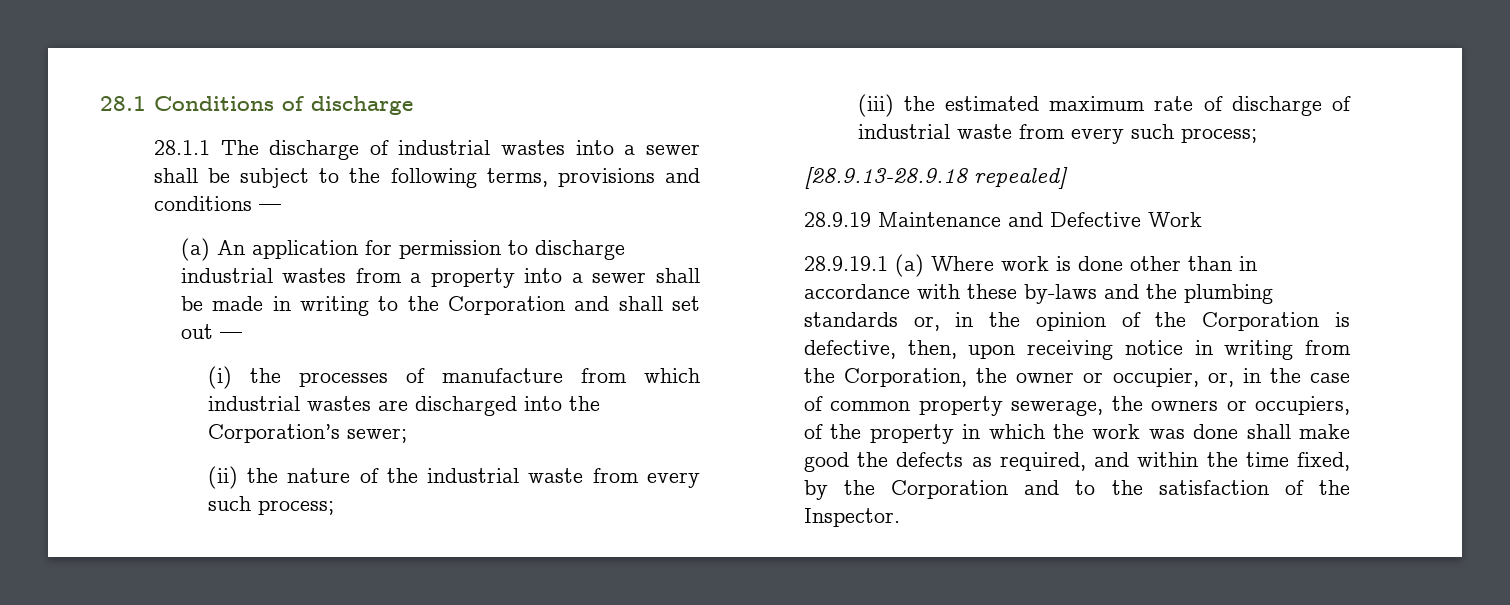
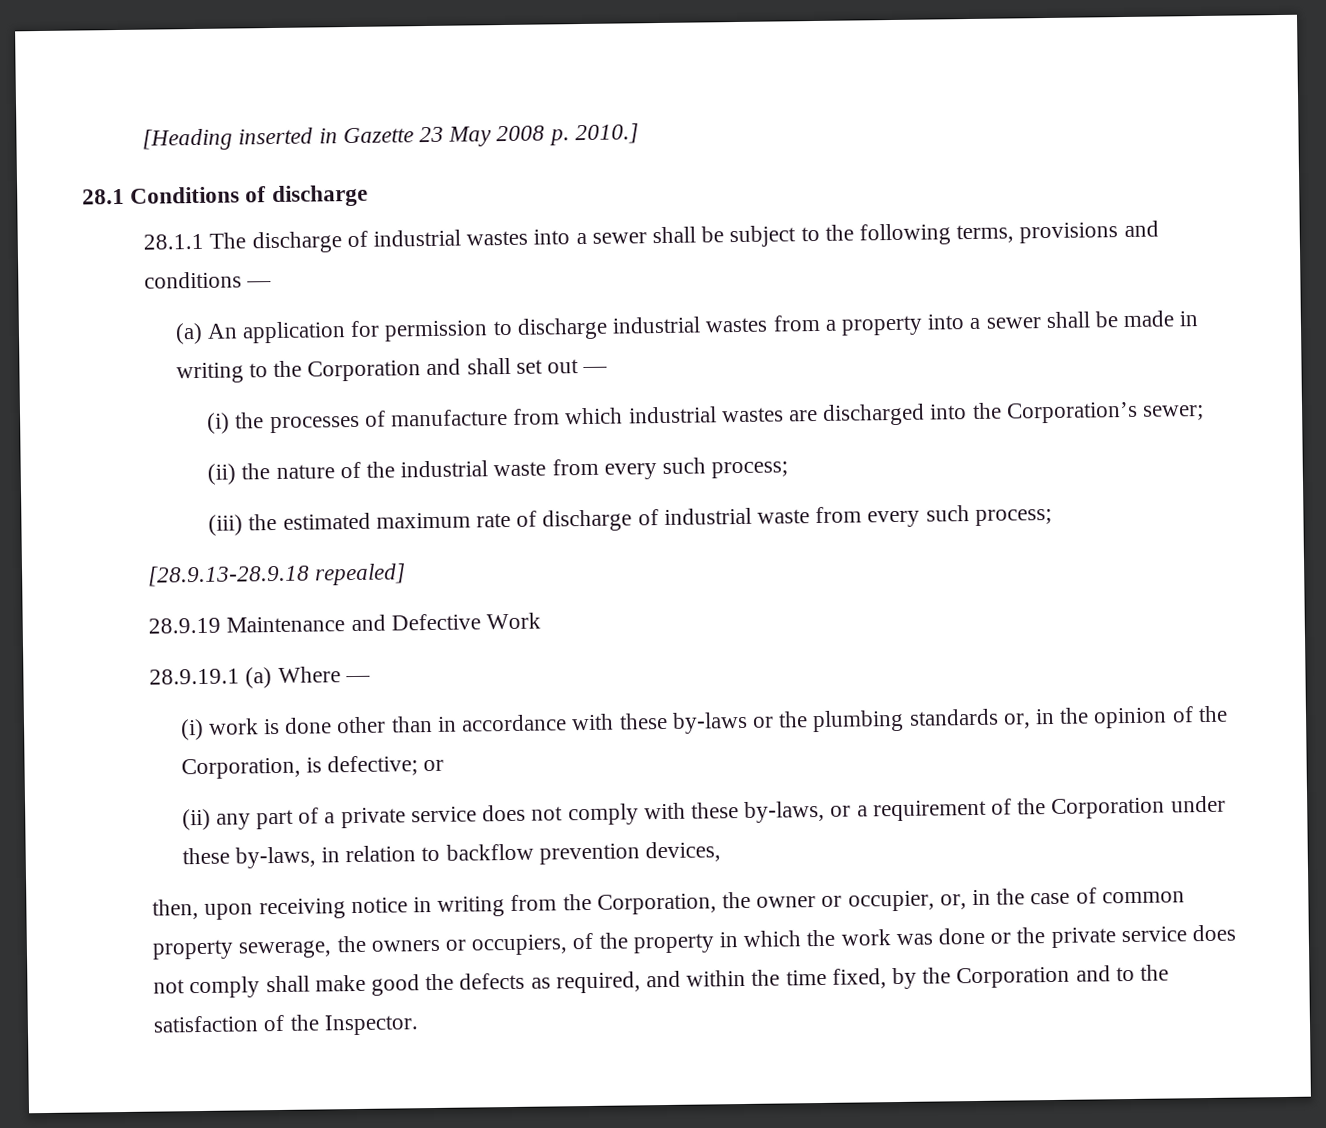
+ [Heading inserted in Gazette 23 May 2008 p. 2010.]
- 28.9.19.1 (a) Where work is done other than in accordance with these by-laws and the plumbing standards or, in the opinion of the Corporation is defective, then, upon receiving notice in writing from the Corporation, the owner or occupier, or, in the case of common property sewerage, the owners or occupiers, of the property in which the work was done shall make good the defects as required, and within the time fixed, by the Corporation and to the satisfaction of the Inspector.
+ 28.9.19.1 (a) Where —
+ (i) work is done other than in accordance with these by-laws or the plumbing standards or, in the opinion of the Corporation, is defective; or
+ (ii) any part of a private service does not comply with these by-laws, or a requirement of the Corporation under these by-laws, in relation to backflow prevention devices,
+ then, upon receiving notice in writing from the Corporation, the owner or occupier, or, in the case of common property sewerage, the owners or occupiers, of the property in which the work was done or the private service does not comply shall make good the defects as required, and within the time fixed, by the Corporation and to the satisfaction of the Inspector.

